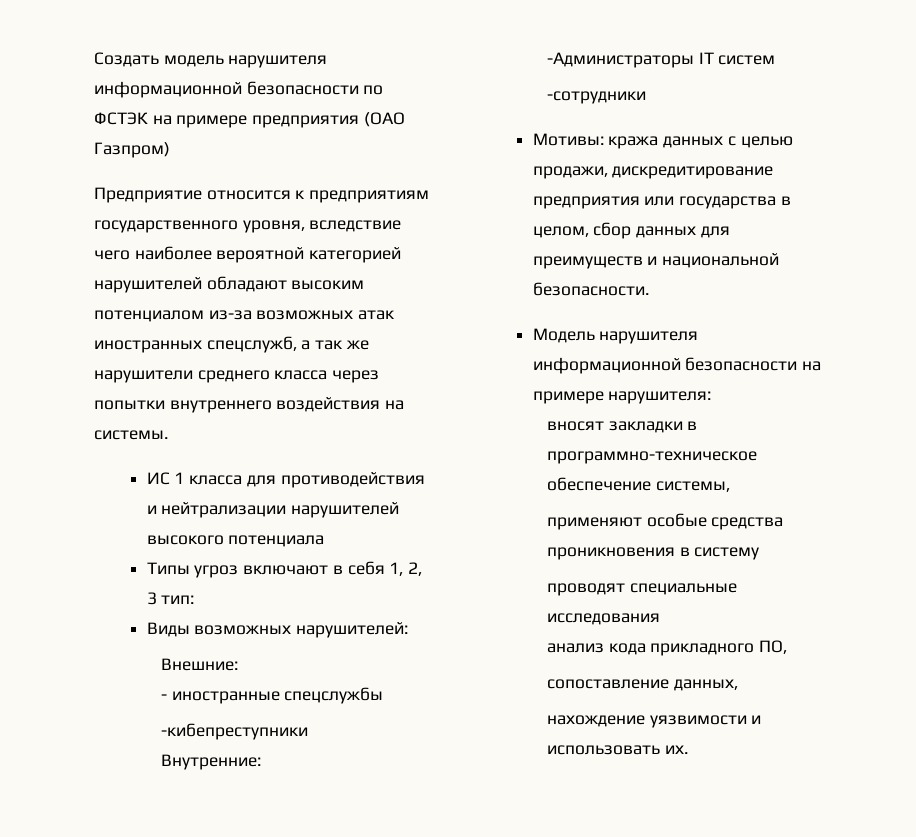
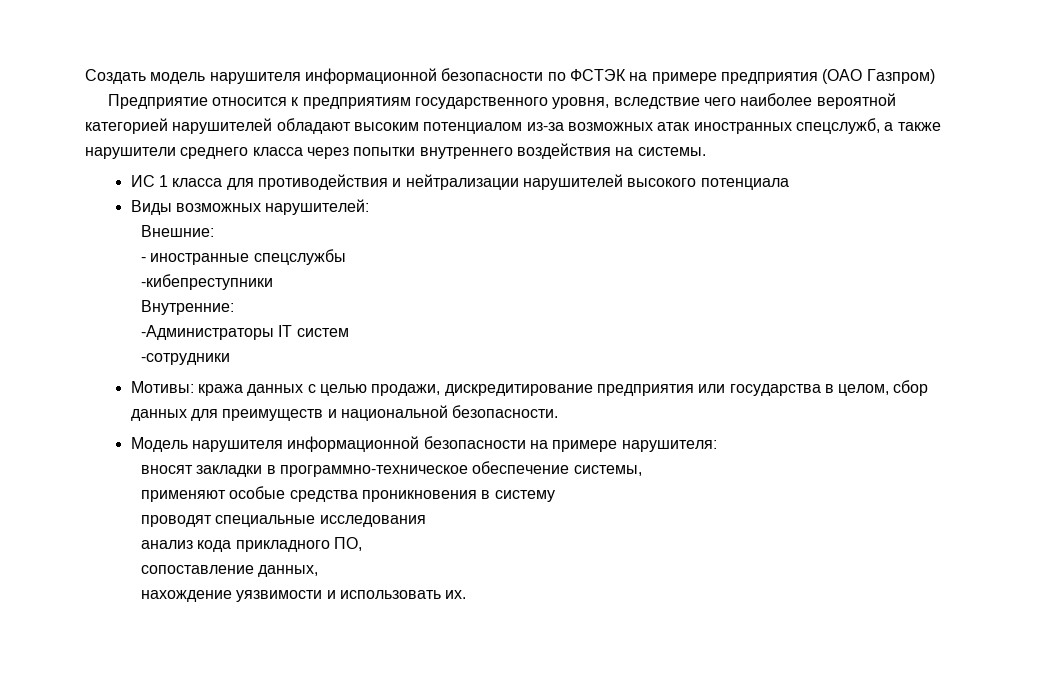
- Предприятие относится к предприятиям государственного уровня, вследствие чего наиболее вероятной категорией нарушителей обладают высоким потенциалом из-за возможных атак иностранных спецслужб, а так же нарушители среднего класса через попытки внутреннего воздействия на системы.
+ Предприятие относится к предприятиям государственного уровня, вследствие чего наиболее вероятной категорией нарушителей обладают высоким потенциалом из-за возможных атак иностранных спецслужб, а также нарушители среднего класса через попытки внутреннего воздействия на системы.
- Типы угроз включают в себя 1, 2, 3 тип:

